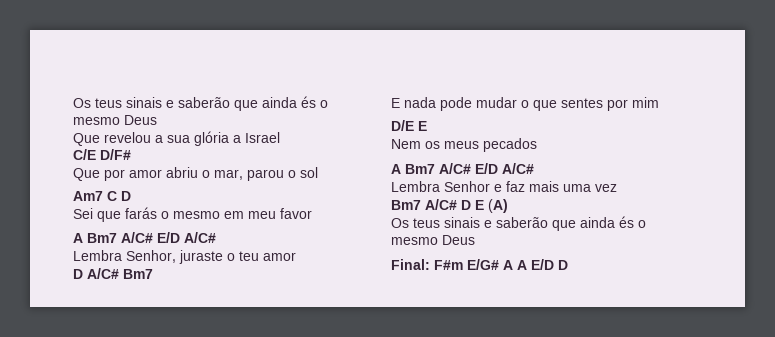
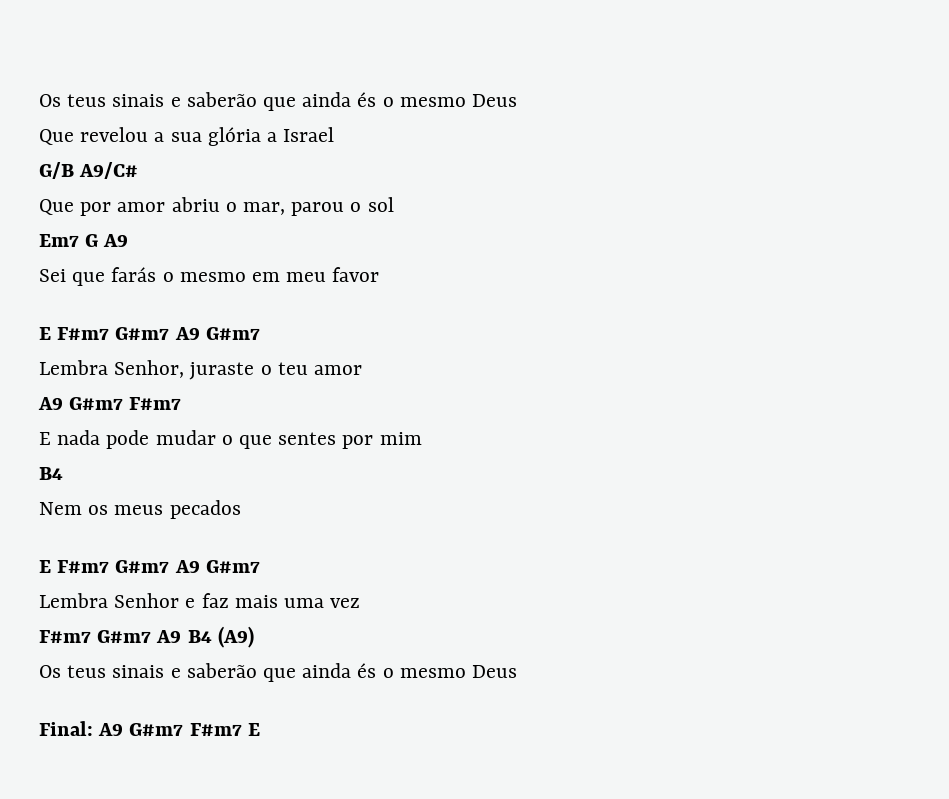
- C/E D/F#
+ G/B A9/C#
- Am7 C D
+ Em7 G A9
  Sei que farás o mesmo em meu favor
- A Bm7 A/C# E/D A/C#
+ E F#m7 G#m7 A9 G#m7
  Lembra Senhor, juraste o teu amor
- D A/C# Bm7
+ A9 G#m7 F#m7
  E nada pode mudar o que sentes por mim
- D/E E
+ B4
  Nem os meus pecados
- A Bm7 A/C# E/D A/C#
+ E F#m7 G#m7 A9 G#m7
- Bm7 A/C# D E (A)
+ F#m7 G#m7 A9 B4 (A9)
- Final: F#m E/G# A A E/D D
+ Final: A9 G#m7 F#m7 E

